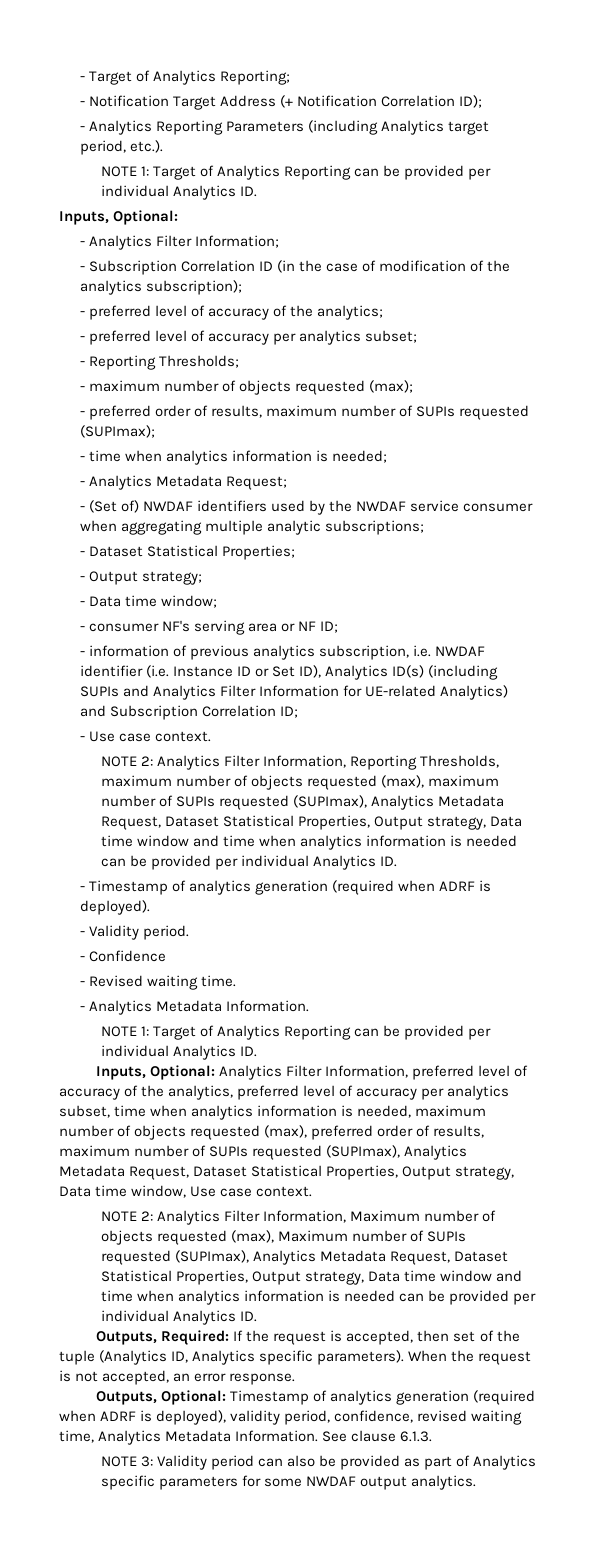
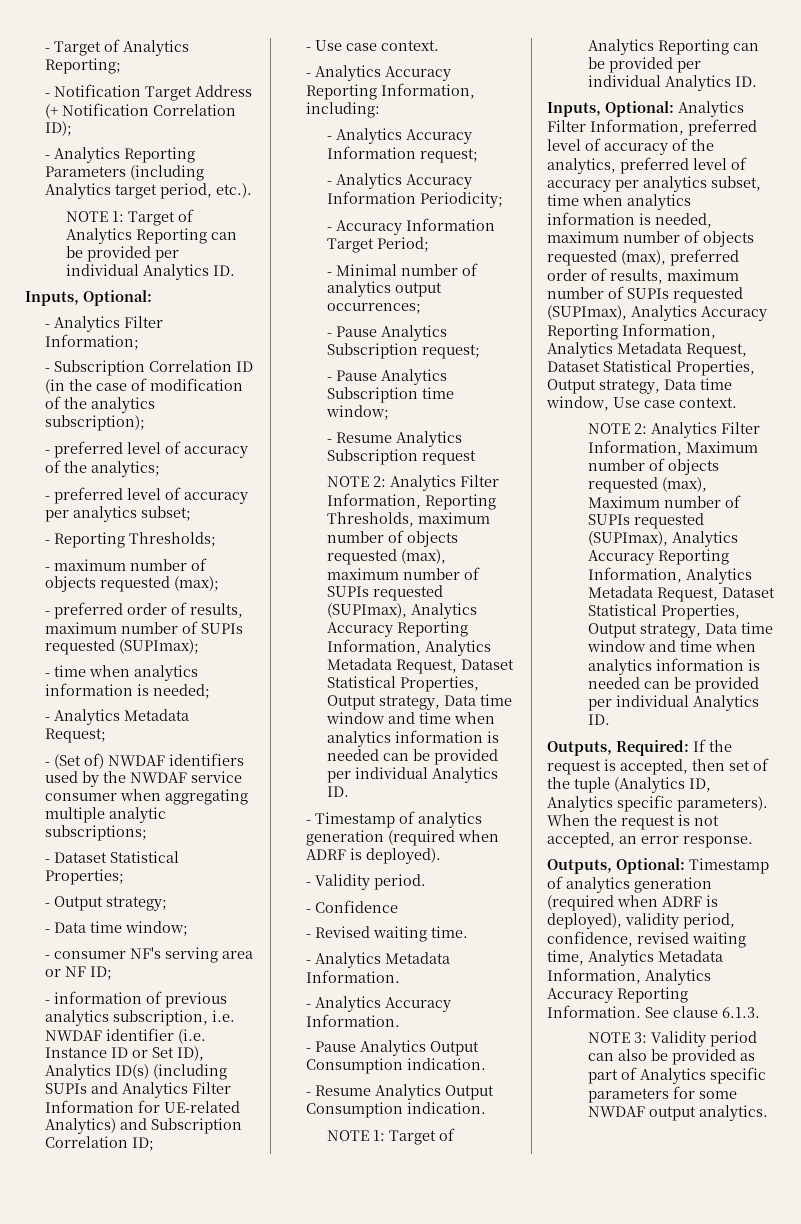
+ - Analytics Accuracy Reporting Information, including:
+ - Analytics Accuracy Information request;
+ - Analytics Accuracy Information Periodicity;
+ - Accuracy Information Target Period;
+ - Minimal number of analytics output occurrences;
+ - Pause Analytics Subscription request;
+ - Pause Analytics Subscription time window;
+ - Resume Analytics Subscription request
- NOTE 2: Analytics Filter Information, Reporting Thresholds, maximum number of objects requested (max), maximum number of SUPIs requested (SUPImax), Analytics Metadata Request, Dataset Statistical Properties, Output strategy, Data time window and time when analytics information is needed can be provided per individual Analytics ID.
+ NOTE 2: Analytics Filter Information, Reporting Thresholds, maximum number of objects requested (max), maximum number of SUPIs requested (SUPImax), Analytics Accuracy Reporting Information, Analytics Metadata Request, Dataset Statistical Properties, Output strategy, Data time window and time when analytics information is needed can be provided per individual Analytics ID.
+ - Analytics Accuracy Information.
+ - Pause Analytics Output Consumption indication.
+ - Resume Analytics Output Consumption indication.
- Inputs, Optional: Analytics Filter Information, preferred level of accuracy of the analytics, preferred level of accuracy per analytics subset, time when analytics information is needed, maximum number of objects requested (max), preferred order of results, maximum number of SUPIs requested (SUPImax), Analytics Metadata Request, Dataset Statistical Properties, Output strategy, Data time window, Use case context.
+ Inputs, Optional: Analytics Filter Information, preferred level of accuracy of the analytics, preferred level of accuracy per analytics subset, time when analytics information is needed, maximum number of objects requested (max), preferred order of results, maximum number of SUPIs requested (SUPImax), Analytics Accuracy Reporting Information, Analytics Metadata Request, Dataset Statistical Properties, Output strategy, Data time window, Use case context.
- NOTE 2: Analytics Filter Information, Maximum number of objects requested (max), Maximum number of SUPIs requested (SUPImax), Analytics Metadata Request, Dataset Statistical Properties, Output strategy, Data time window and time when analytics information is needed can be provided per individual Analytics ID.
+ NOTE 2: Analytics Filter Information, Maximum number of objects requested (max), Maximum number of SUPIs requested (SUPImax), Analytics Accuracy Reporting Information, Analytics Metadata Request, Dataset Statistical Properties, Output strategy, Data time window and time when analytics information is needed can be provided per individual Analytics ID.
- Outputs, Optional: Timestamp of analytics generation (required when ADRF is deployed), validity period, confidence, revised waiting time, Analytics Metadata Information.
+ Outputs, Optional: Timestamp of analytics generation (required when ADRF is deployed), validity period, confidence, revised waiting time, Analytics Metadata Information, Analytics Accuracy Reporting Information.

